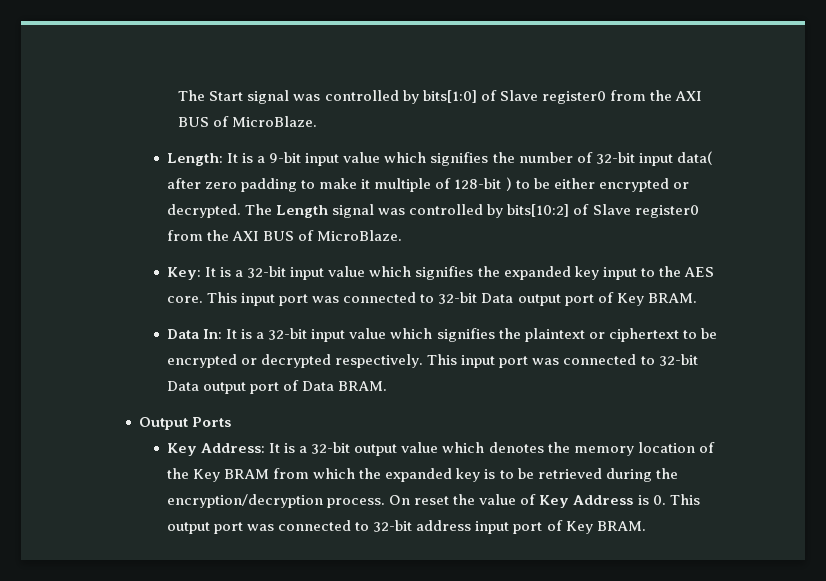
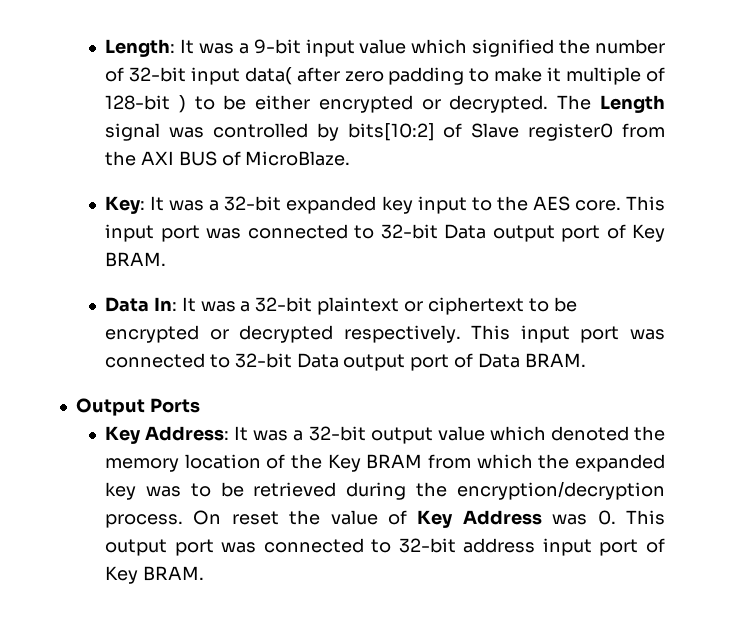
- The Start signal was controlled by bits[1:0] of Slave register0 from the AXI BUS of MicroBlaze.
- Length: It is a 9-bit input value which signifies the number of 32-bit input data( after zero padding to make it multiple of 128-bit ) to be either encrypted or decrypted.
+ Length: It was a 9-bit input value which signified the number of 32-bit input data( after zero padding to make it multiple of 128-bit ) to be either encrypted or decrypted.
- Key: It is a 32-bit input value which signifies the expanded key input to the AES core.
+ Key: It was a 32-bit expanded key input to the AES core.
- Data In: It is a 32-bit input value which signifies the plaintext or ciphertext to be encrypted or decrypted respectively.
+ Data In: It was a 32-bit plaintext or ciphertext to be encrypted or decrypted respectively.
- Key Address: It is a 32-bit output value which denotes the memory location of the Key BRAM from which the expanded key is to be retrieved during the encryption/decryption process.
+ Key Address: It was a 32-bit output value which denoted the memory location of the Key BRAM from which the expanded key was to be retrieved during the encryption/decryption process.
- On reset the value of Key Address is 0. This output port was connected to 32-bit address input port of Key BRAM.
+ On reset the value of Key Address was 0. This output port was connected to 32-bit address input port of Key BRAM.

